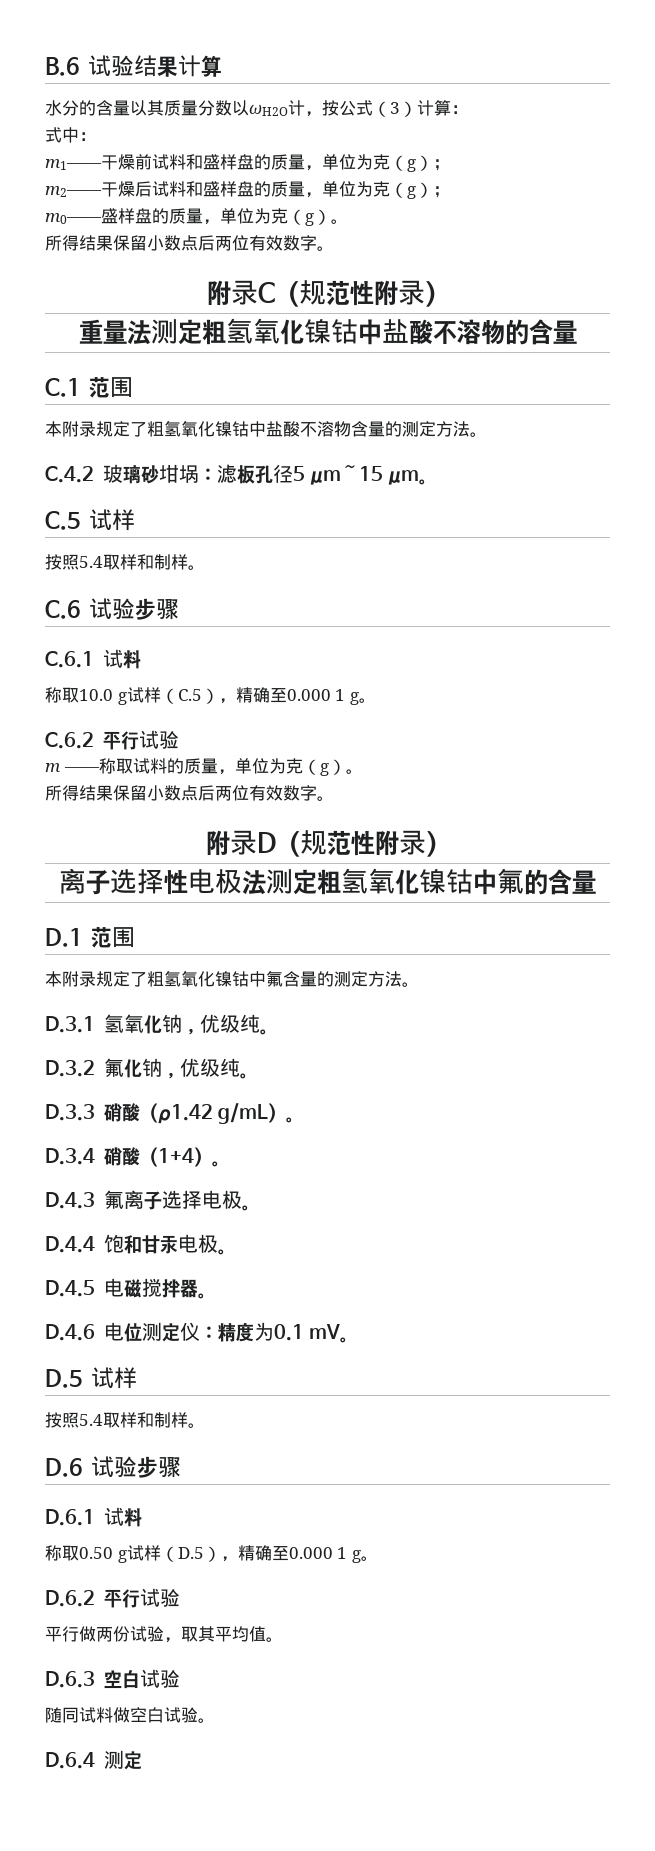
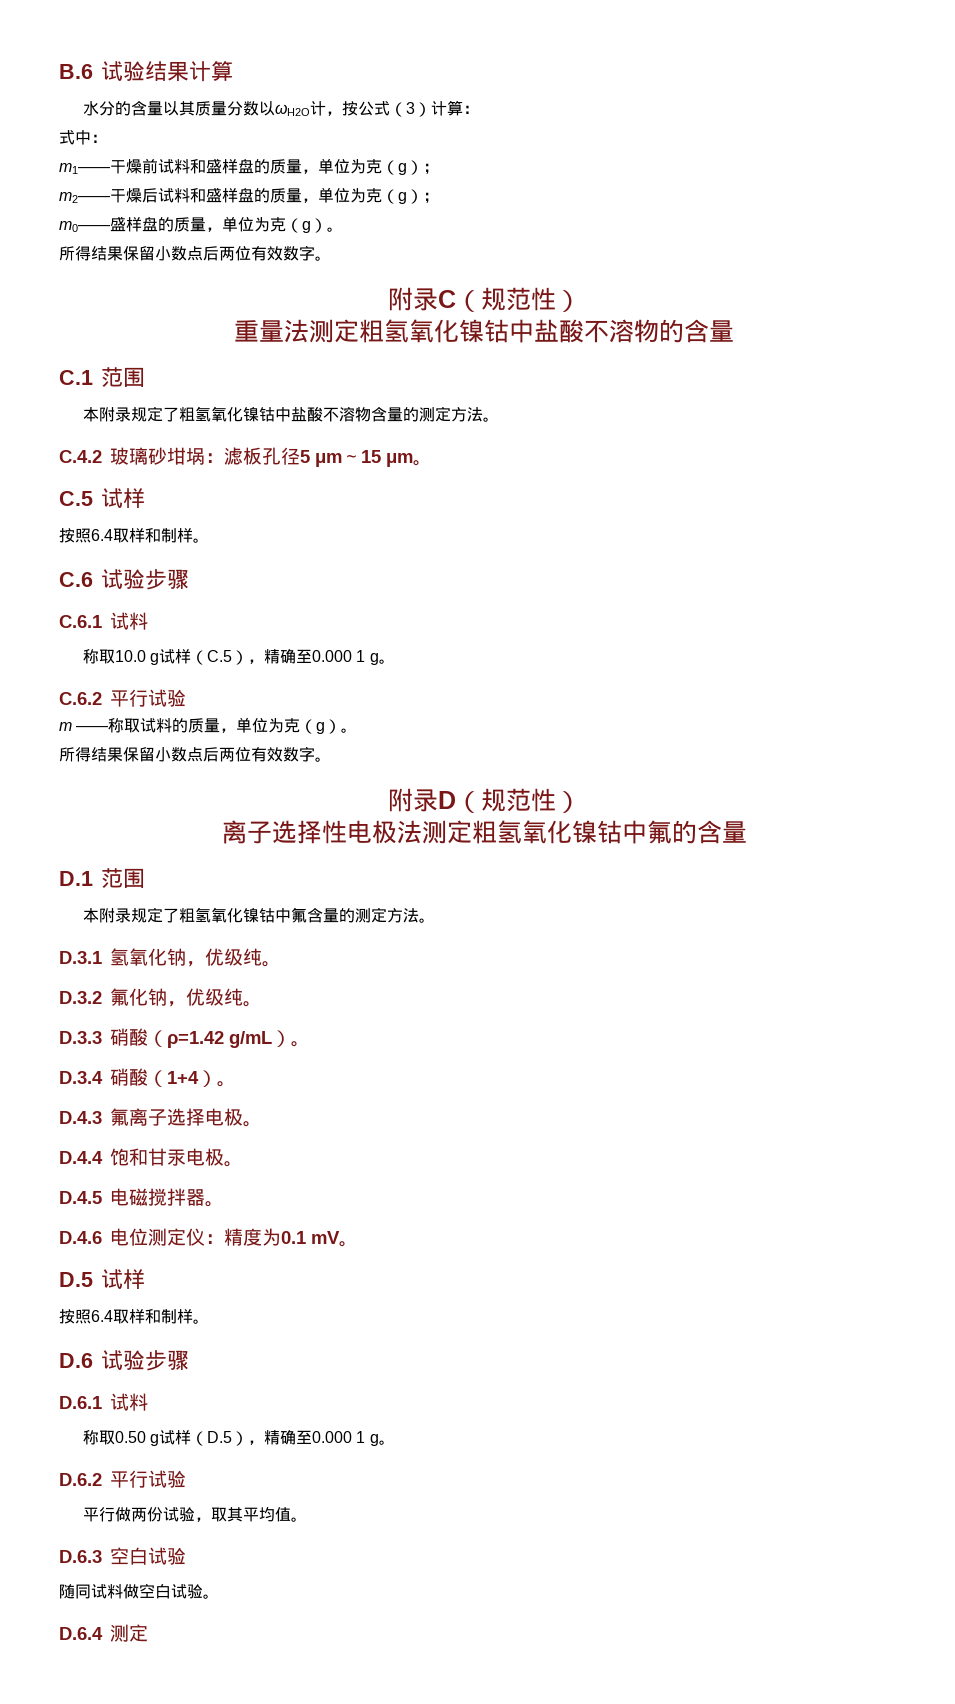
- 附录C（规范性附录）
+ 附录C（规范性）
  C.5试样
- 按照5.4取样和制样。
+ 按照6.4取样和制样。
- 附录D（规范性附录）
+ 附录D（规范性）
- D.3.3硝酸（ρ1.42 g/mL）。
+ D.3.3硝酸（ρ=1.42 g/mL）。
  D.5试样
- 按照5.4取样和制样。
+ 按照6.4取样和制样。

